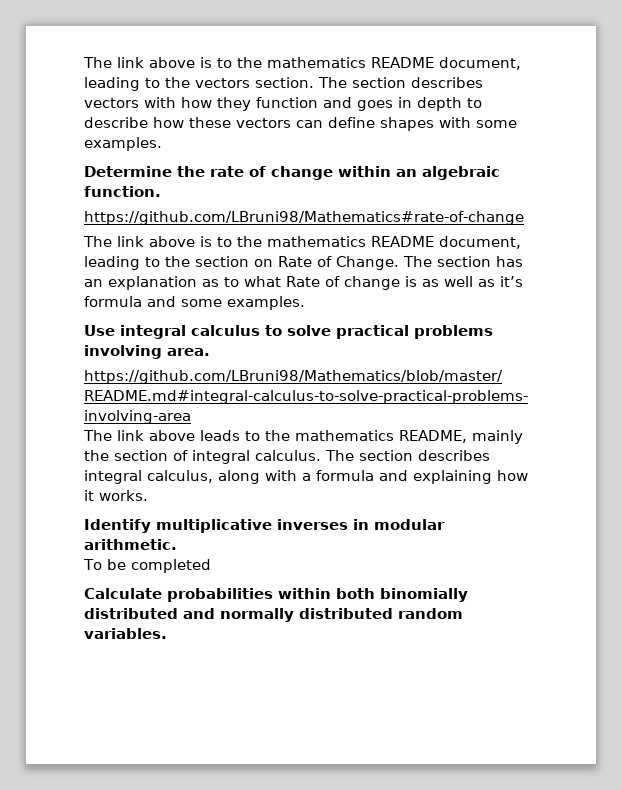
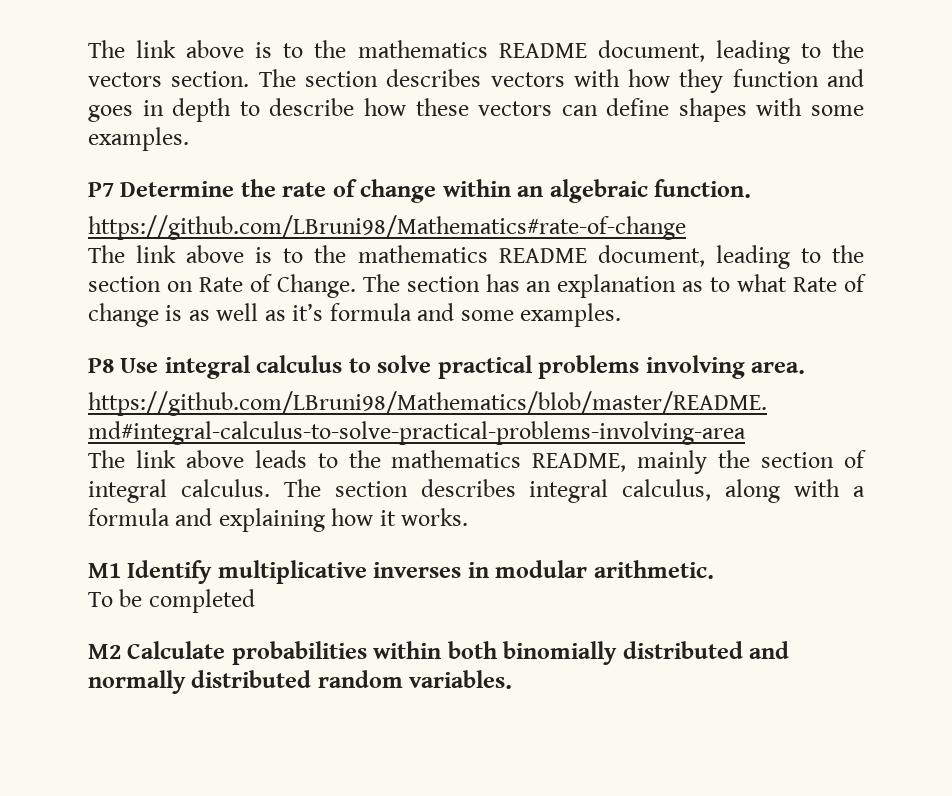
- Determine the rate of change within an algebraic function.
+ P7 Determine the rate of change within an algebraic function.
- Use integral calculus to solve practical problems involving area.
+ P8 Use integral calculus to solve practical problems involving area.
- Identify multiplicative inverses in modular arithmetic.
+ M1 Identify multiplicative inverses in modular arithmetic.
- Calculate probabilities within both binomially distributed and normally distributed random variables.
+ M2 Calculate probabilities within both binomially distributed and normally distributed random variables.

